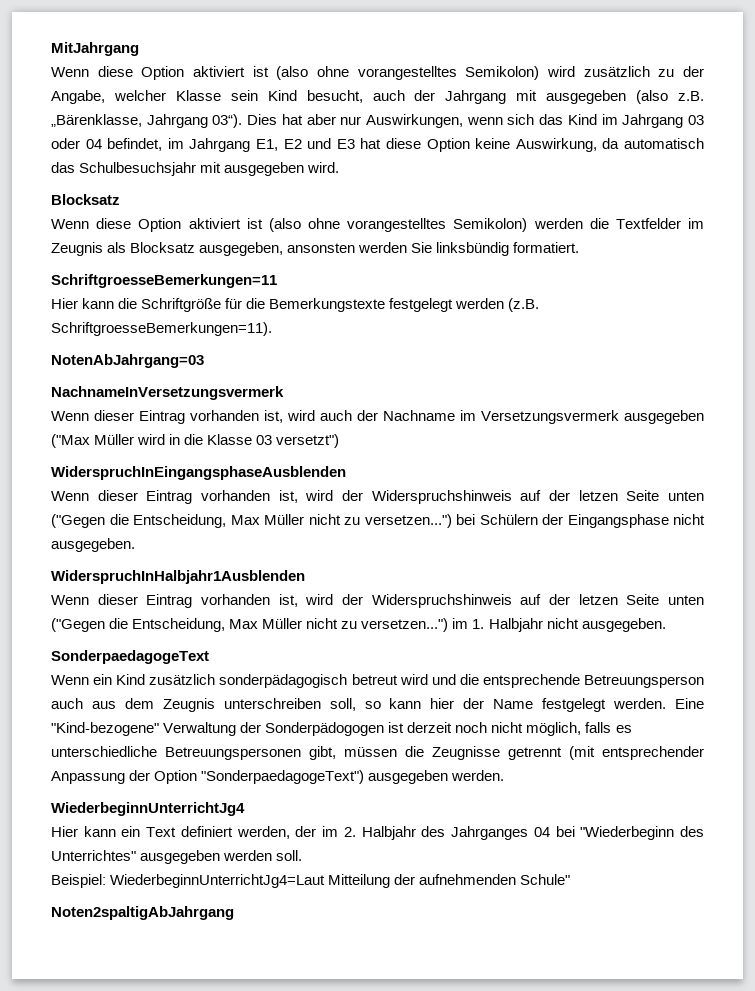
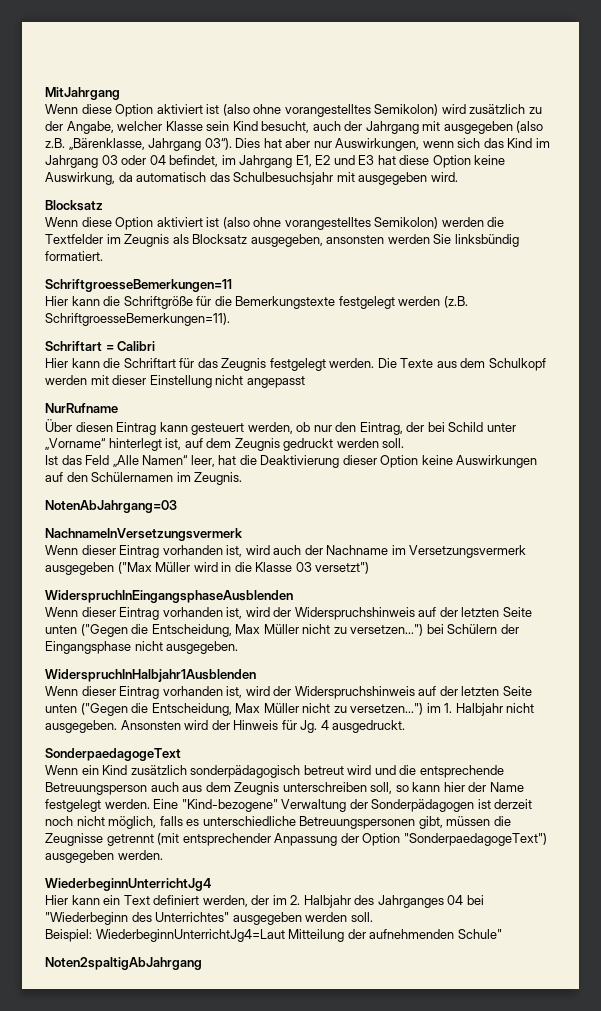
+ Schriftart = Calibri
+ Hier kann die Schriftart für das Zeugnis festgelegt werden. Die Texte aus dem Schulkopf werden mit dieser Einstellung nicht angepasst
+ NurRufname
+ Über diesen Eintrag kann gesteuert werden, ob nur den Eintrag, der bei Schild unter „Vorname“ hinterlegt ist, auf dem Zeugnis gedruckt werden soll.
+ Ist das Feld „Alle Namen“ leer, hat die Deaktivierung dieser Option keine Auswirkungen auf den Schülernamen im Zeugnis.
- Wenn dieser Eintrag vorhanden ist, wird der Widerspruchshinweis auf der letzen Seite unten ("Gegen die Entscheidung, Max Müller nicht zu versetzen...") bei Schülern der Eingangsphase nicht ausgegeben.
+ Wenn dieser Eintrag vorhanden ist, wird der Widerspruchshinweis auf der letzten Seite unten ("Gegen die Entscheidung, Max Müller nicht zu versetzen...") bei Schülern der Eingangsphase nicht ausgegeben.
- Wenn dieser Eintrag vorhanden ist, wird der Widerspruchshinweis auf der letzen Seite unten ("Gegen die Entscheidung, Max Müller nicht zu versetzen...") im 1. Halbjahr nicht ausgegeben.
+ Wenn dieser Eintrag vorhanden ist, wird der Widerspruchshinweis auf der letzten Seite unten ("Gegen die Entscheidung, Max Müller nicht zu versetzen...") im 1. Halbjahr nicht ausgegeben. Ansonsten wird der Hinweis für Jg. 4 ausgedruckt.
- Eine "Kind-bezogene" Verwaltung der Sonderpädogogen ist derzeit noch nicht möglich, falls es unterschiedliche Betreuungspersonen gibt, müssen die Zeugnisse getrennt (mit entsprechender Anpassung der Option "SonderpaedagogeText") ausgegeben werden.
+ Eine "Kind-bezogene" Verwaltung der Sonderpädagogen ist derzeit noch nicht möglich, falls es unterschiedliche Betreuungspersonen gibt, müssen die Zeugnisse getrennt (mit entsprechender Anpassung der Option "SonderpaedagogeText") ausgegeben werden.

